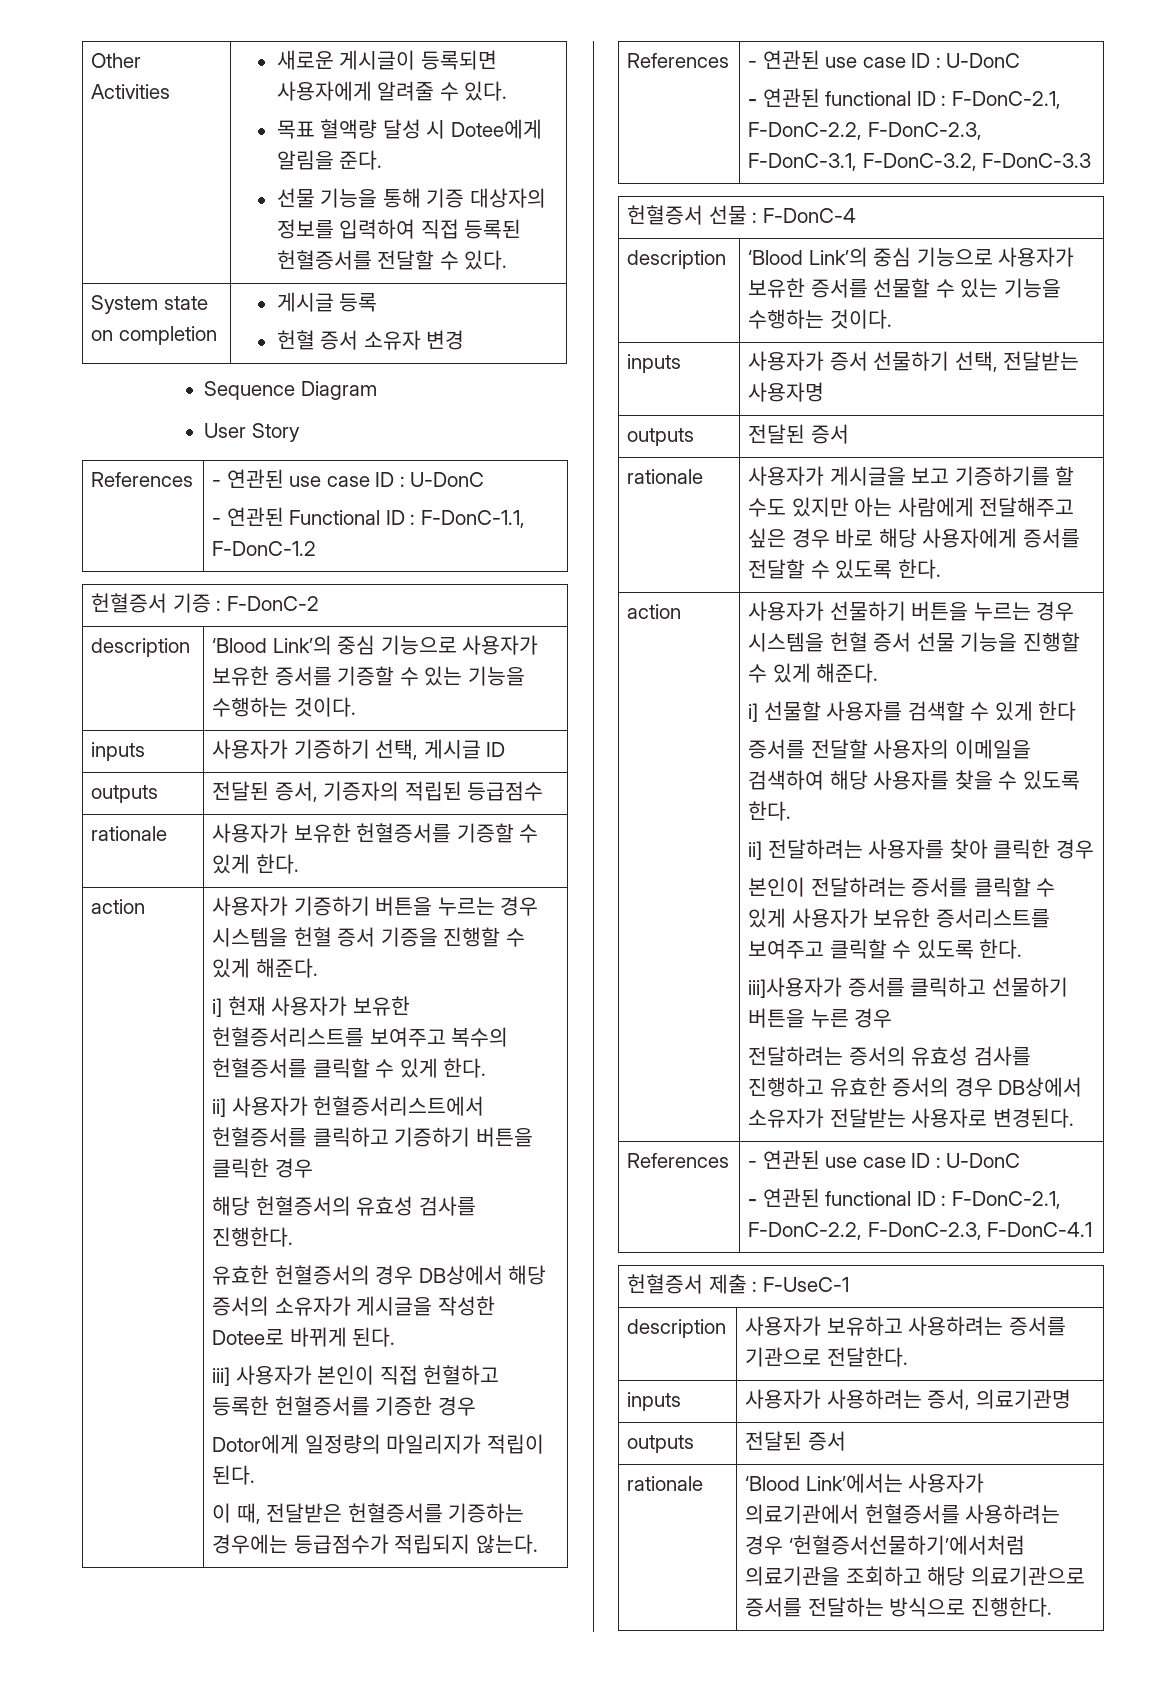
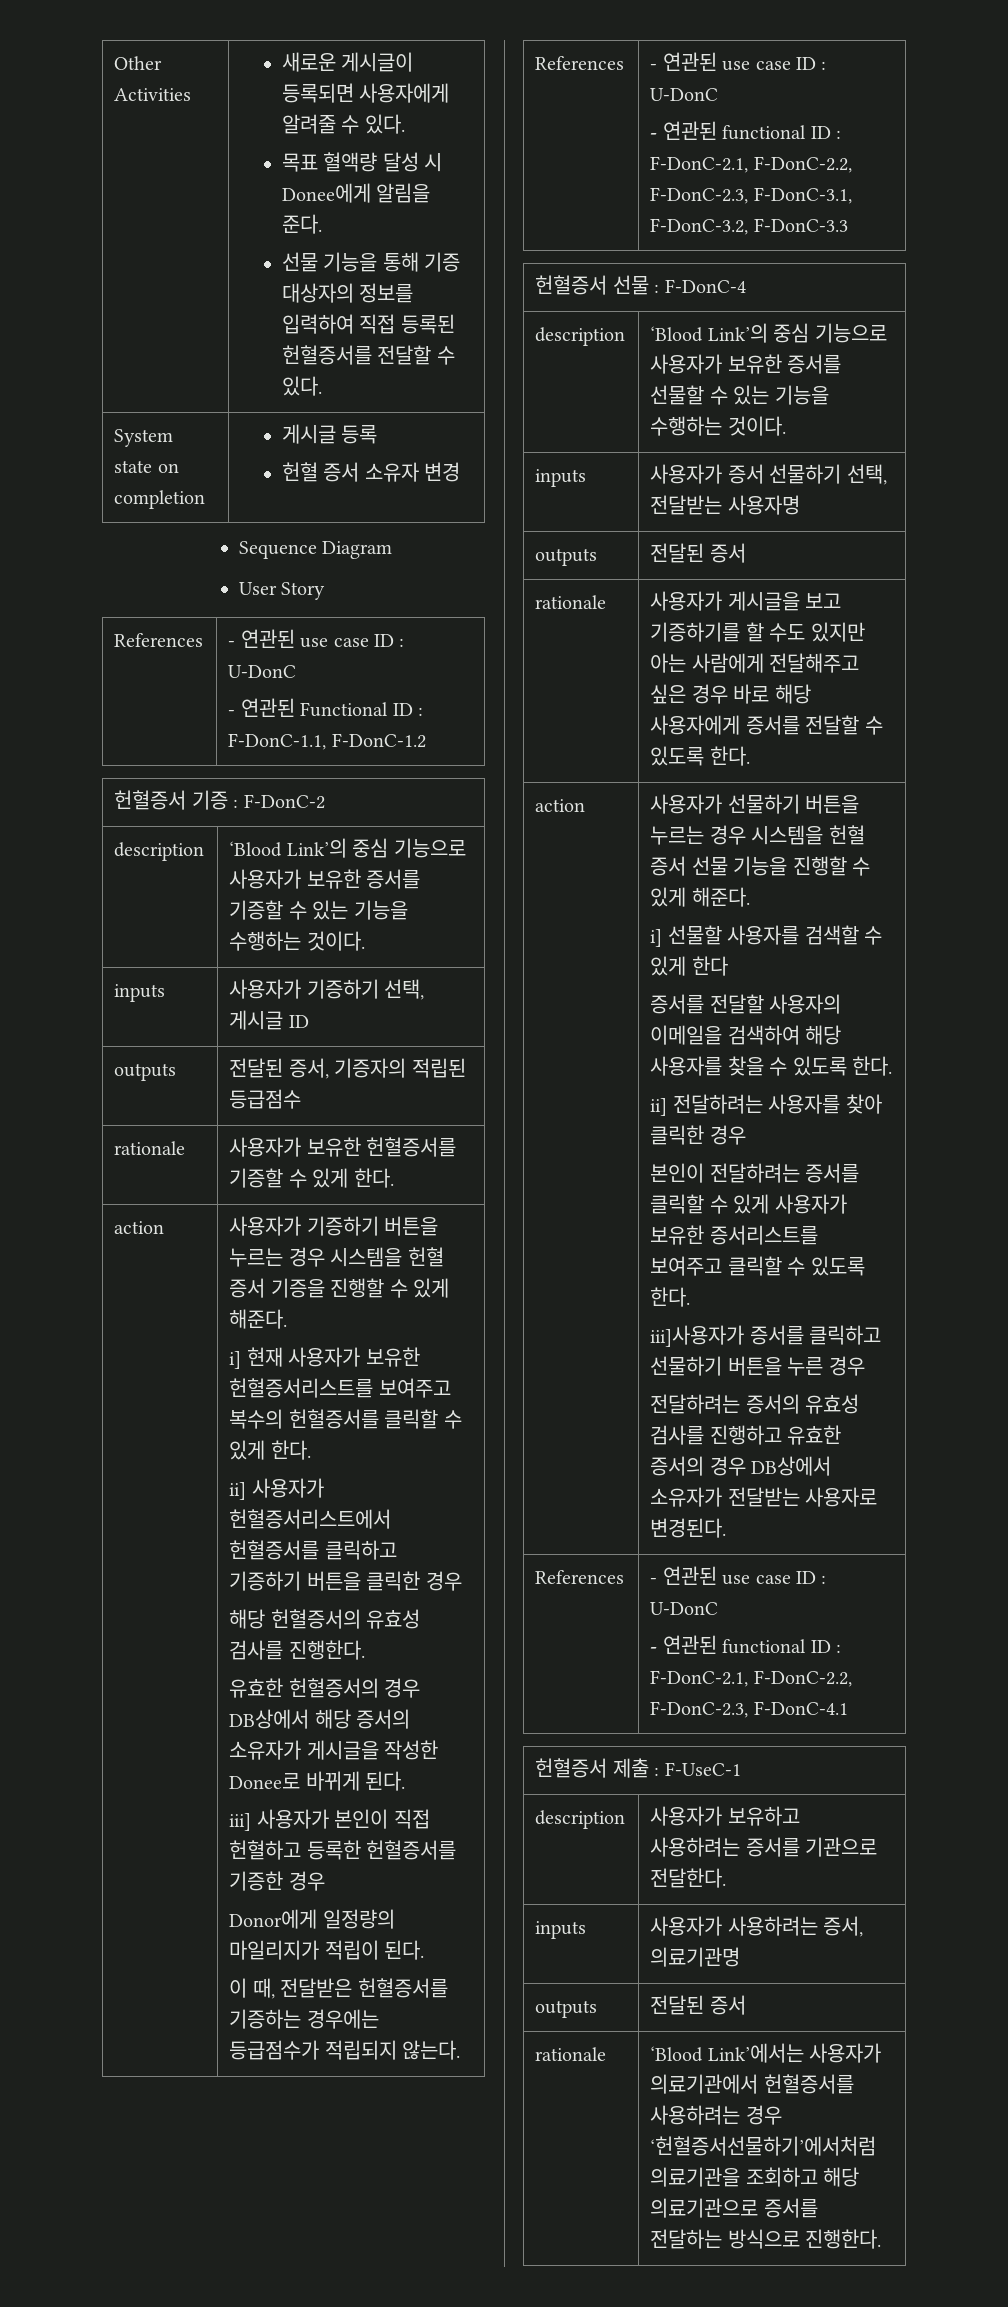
  Other Activities | 새로운 게시글이 등록되면 사용자에게 알려줄 수 있다.
- 목표 혈액량 달성 시 Dotee에게 알림을 준다.
+ 목표 혈액량 달성 시 Donee에게 알림을 준다.
- 유효한 헌혈증서의 경우 DB상에서 해당 증서의 소유자가 게시글을 작성한 Dotee로 바뀌게 된다.
+ 유효한 헌혈증서의 경우 DB상에서 해당 증서의 소유자가 게시글을 작성한 Donee로 바뀌게 된다.
- Dotor에게 일정량의 마일리지가 적립이 된다.
+ Donor에게 일정량의 마일리지가 적립이 된다.

